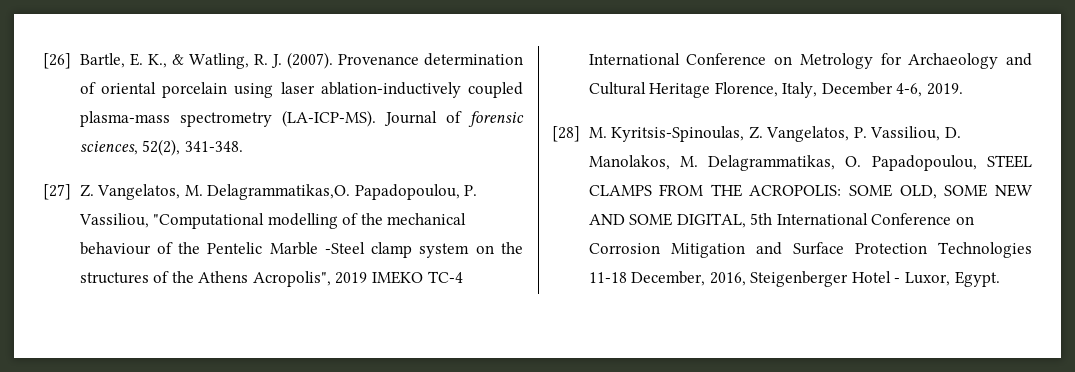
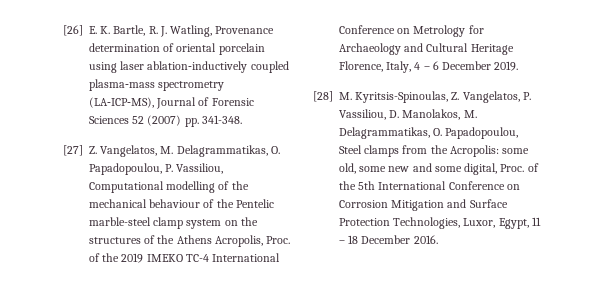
- [26] Bartle, E. K., & Watling, R. J. (2007). Provenance determination of oriental porcelain using laser ablation‐inductively coupled plasma‐mass spectrometry (LA‐ICP‐MS). Journal of forensic sciences, 52(2), 341-348.
+ [26] E. K. Bartle, R. J. Watling, Provenance determination of oriental porcelain using laser ablation‐inductively coupled plasma‐mass spectrometry (LA‐ICP‐MS), Journal of Forensic Sciences 52 (2007) pp. 341-348.
- [27] Z. Vangelatos, M. Delagrammatikas,O. Papadopoulou, P. Vassiliou, "Computational modelling of the mechanical behaviour of the Pentelic Marble -Steel clamp system on the structures of the Athens Acropolis", 2019 IMEKO TC-4 International Conference on Metrology for Archaeology and Cultural Heritage Florence, Italy, December 4-6, 2019.
+ [27] Z. Vangelatos, M. Delagrammatikas, O. Papadopoulou, P. Vassiliou, Computational modelling of the mechanical behaviour of the Pentelic marble-steel clamp system on the structures of the Athens Acropolis, Proc. of the 2019 IMEKO TC-4 International Conference on Metrology for Archaeology and Cultural Heritage Florence, Italy, 4 – 6 December 2019.
- [28] M. Kyritsis-Spinoulas, Z. Vangelatos, P. Vassiliou, D. Manolakos, M. Delagrammatikas, O. Papadopoulou, STEEL CLAMPS FROM THE ACROPOLIS: SOME OLD, SOME NEW AND SOME DIGITAL, 5th International Conference on Corrosion Mitigation and Surface Protection Technologies 11-18 December, 2016, Steigenberger Hotel - Luxor, Egypt.
+ [28] M. Kyritsis-Spinoulas, Z. Vangelatos, P. Vassiliou, D. Manolakos, M. Delagrammatikas, O. Papadopoulou, Steel clamps from the Acropolis: some old, some new and some digital, Proc. of the 5th International Conference on Corrosion Mitigation and Surface Protection Technologies, Luxor, Egypt, 11 – 18 December 2016.

